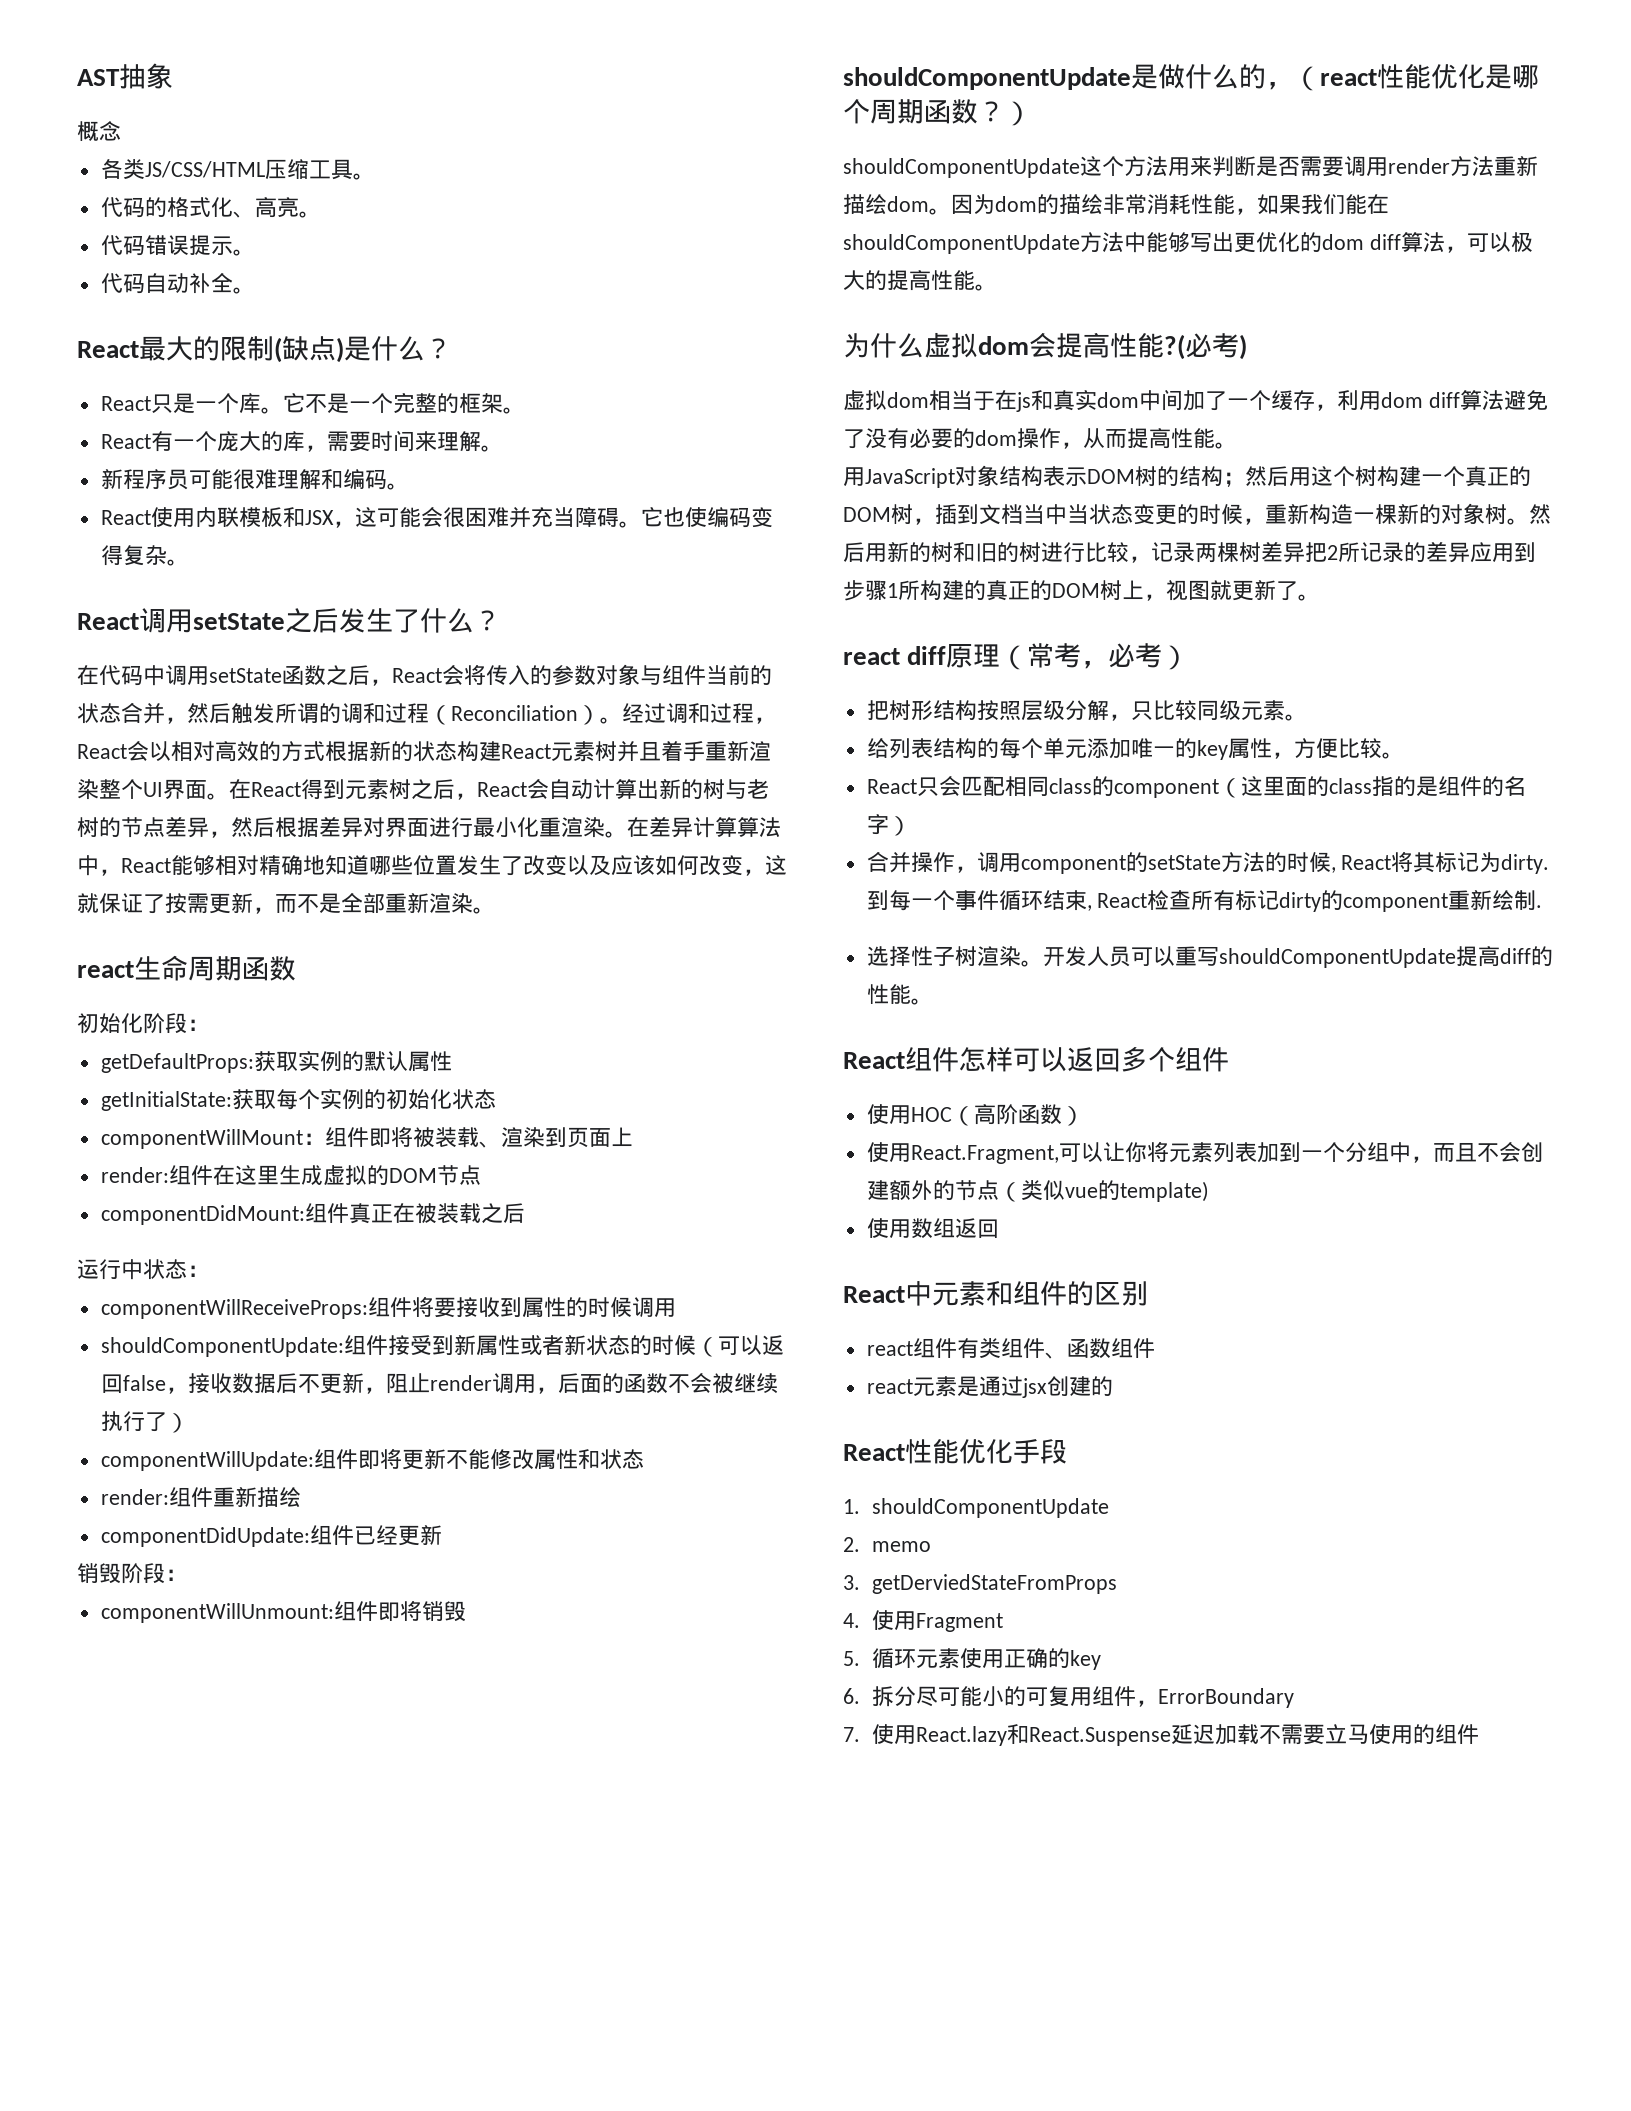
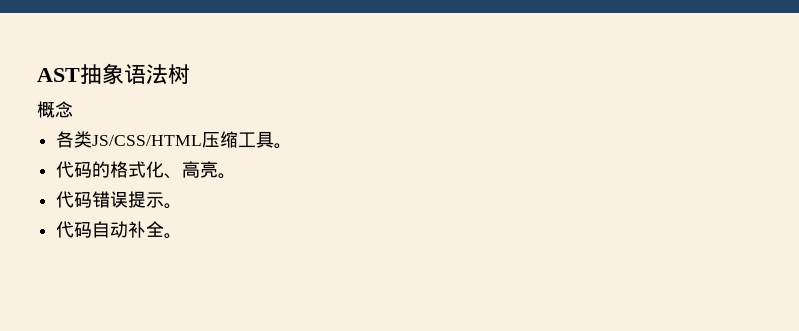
- AST抽象
+ AST抽象语法树
- React最大的限制(缺点)是什么？
- React只是一个库。它不是一个完整的框架。
- React有一个庞大的库，需要时间来理解。
- 新程序员可能很难理解和编码。
- React使用内联模板和JSX，这可能会很困难并充当障碍。它也使编码变得复杂。
- React调用setState之后发生了什么？
- 在代码中调用setState函数之后，React会将传入的参数对象与组件当前的状态合并，然后触发所谓的调和过程（Reconciliation）。经过调和过程，React会以相对高效的方式根据新的状态构建React元素树并且着手重新渲染整个UI界面。在React得到元素树之后，React会自动计算出新的树与老树的节点差异，然后根据差异对界面进行最小化重渲染。在差异计算算法中，React能够相对精确地知道哪些位置发生了改变以及应该如何改变，这就保证了按需更新，而不是全部重新渲染。
- react生命周期函数
- 初始化阶段：
- getDefaultProps:获取实例的默认属性
- getInitialState:获取每个实例的初始化状态
- componentWillMount：组件即将被装载、渲染到页面上
- render:组件在这里生成虚拟的DOM节点
- componentDidMount:组件真正在被装载之后
- 运行中状态：
- componentWillReceiveProps:组件将要接收到属性的时候调用
- shouldComponentUpdate:组件接受到新属性或者新状态的时候（可以返回false，接收数据后不更新，阻止render调用，后面的函数不会被继续执行了）
- componentWillUpdate:组件即将更新不能修改属性和状态
- render:组件重新描绘
- componentDidUpdate:组件已经更新
- 销毁阶段：
- componentWillUnmount:组件即将销毁
- shouldComponentUpdate是做什么的，（react性能优化是哪个周期函数？）
- shouldComponentUpdate这个方法用来判断是否需要调用render方法重新描绘dom。因为dom的描绘非常消耗性能，如果我们能在shouldComponentUpdate方法中能够写出更优化的dom diff算法，可以极大的提高性能。
- 为什么虚拟dom会提高性能?(必考)
- 虚拟dom相当于在js和真实dom中间加了一个缓存，利用dom diff算法避免了没有必要的dom操作，从而提高性能。
- 用JavaScript对象结构表示DOM树的结构；然后用这个树构建一个真正的DOM树，插到文档当中当状态变更的时候，重新构造一棵新的对象树。然后用新的树和旧的树进行比较，记录两棵树差异把2所记录的差异应用到步骤1所构建的真正的DOM树上，视图就更新了。
- react diff原理（常考，必考）
- 把树形结构按照层级分解，只比较同级元素。
- 给列表结构的每个单元添加唯一的key属性，方便比较。
- React只会匹配相同class的component（这里面的class指的是组件的名字）
- 合并操作，调用component的setState方法的时候, React将其标记为dirty.到每一个事件循环结束, React检查所有标记dirty的component重新绘制.
- 选择性子树渲染。开发人员可以重写shouldComponentUpdate提高diff的性能。
- React组件怎样可以返回多个组件
- 使用HOC（高阶函数）
- 使用React.Fragment,可以让你将元素列表加到一个分组中，而且不会创建额外的节点（类似vue的template)
- 使用数组返回
- React中元素和组件的区别
- react组件有类组件、函数组件
- react元素是通过jsx创建的
- React性能优化手段
- 1. shouldComponentUpdate
- 2. memo
- 3. getDerviedStateFromProps
- 4.使用Fragment
- 5.循环元素使用正确的key
- 6.拆分尽可能小的可复用组件，ErrorBoundary
- 7.使用React.lazy和React.Suspense延迟加载不需要立马使用的组件

